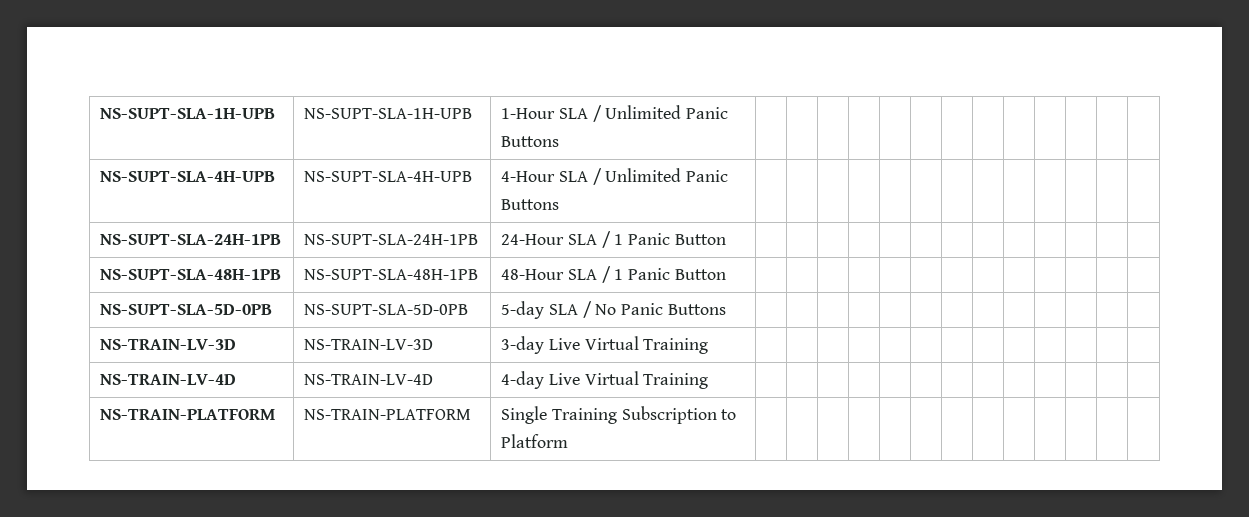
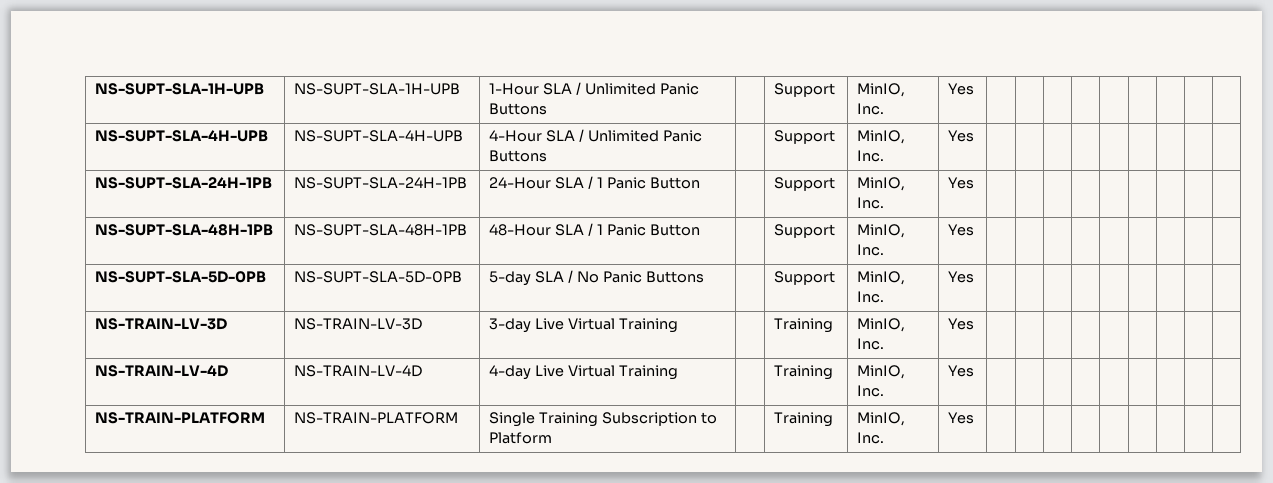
- NS-SUPT-SLA-1H-UPB | NS-SUPT-SLA-1H-UPB | 1-Hour SLA / Unlimited Panic Buttons | | | | | | | | | | | | |
+ NS-SUPT-SLA-1H-UPB | NS-SUPT-SLA-1H-UPB | 1-Hour SLA / Unlimited Panic Buttons | | Support | MinIO, Inc. | Yes | | | | | | | | |
- NS-SUPT-SLA-4H-UPB | NS-SUPT-SLA-4H-UPB | 4-Hour SLA / Unlimited Panic Buttons | | | | | | | | | | | | |
+ NS-SUPT-SLA-4H-UPB | NS-SUPT-SLA-4H-UPB | 4-Hour SLA / Unlimited Panic Buttons | | Support | MinIO, Inc. | Yes | | | | | | | | |
- NS-SUPT-SLA-24H-1PB | NS-SUPT-SLA-24H-1PB | 24-Hour SLA / 1 Panic Button | | | | | | | | | | | | |
+ NS-SUPT-SLA-24H-1PB | NS-SUPT-SLA-24H-1PB | 24-Hour SLA / 1 Panic Button | | Support | MinIO, Inc. | Yes | | | | | | | | |
- NS-SUPT-SLA-48H-1PB | NS-SUPT-SLA-48H-1PB | 48-Hour SLA / 1 Panic Button | | | | | | | | | | | | |
+ NS-SUPT-SLA-48H-1PB | NS-SUPT-SLA-48H-1PB | 48-Hour SLA / 1 Panic Button | | Support | MinIO, Inc. | Yes | | | | | | | | |
- NS-SUPT-SLA-5D-0PB | NS-SUPT-SLA-5D-0PB | 5-day SLA / No Panic Buttons | | | | | | | | | | | | |
+ NS-SUPT-SLA-5D-0PB | NS-SUPT-SLA-5D-0PB | 5-day SLA / No Panic Buttons | | Support | MinIO, Inc. | Yes | | | | | | | | |
- NS-TRAIN-LV-3D | NS-TRAIN-LV-3D | 3-day Live Virtual Training | | | | | | | | | | | | |
+ NS-TRAIN-LV-3D | NS-TRAIN-LV-3D | 3-day Live Virtual Training | | Training | MinIO, Inc. | Yes | | | | | | | | |
- NS-TRAIN-LV-4D | NS-TRAIN-LV-4D | 4-day Live Virtual Training | | | | | | | | | | | | |
+ NS-TRAIN-LV-4D | NS-TRAIN-LV-4D | 4-day Live Virtual Training | | Training | MinIO, Inc. | Yes | | | | | | | | |
- NS-TRAIN-PLATFORM | NS-TRAIN-PLATFORM | Single Training Subscription to Platform | | | | | | | | | | | | |
+ NS-TRAIN-PLATFORM | NS-TRAIN-PLATFORM | Single Training Subscription to Platform | | Training | MinIO, Inc. | Yes | | | | | | | | |

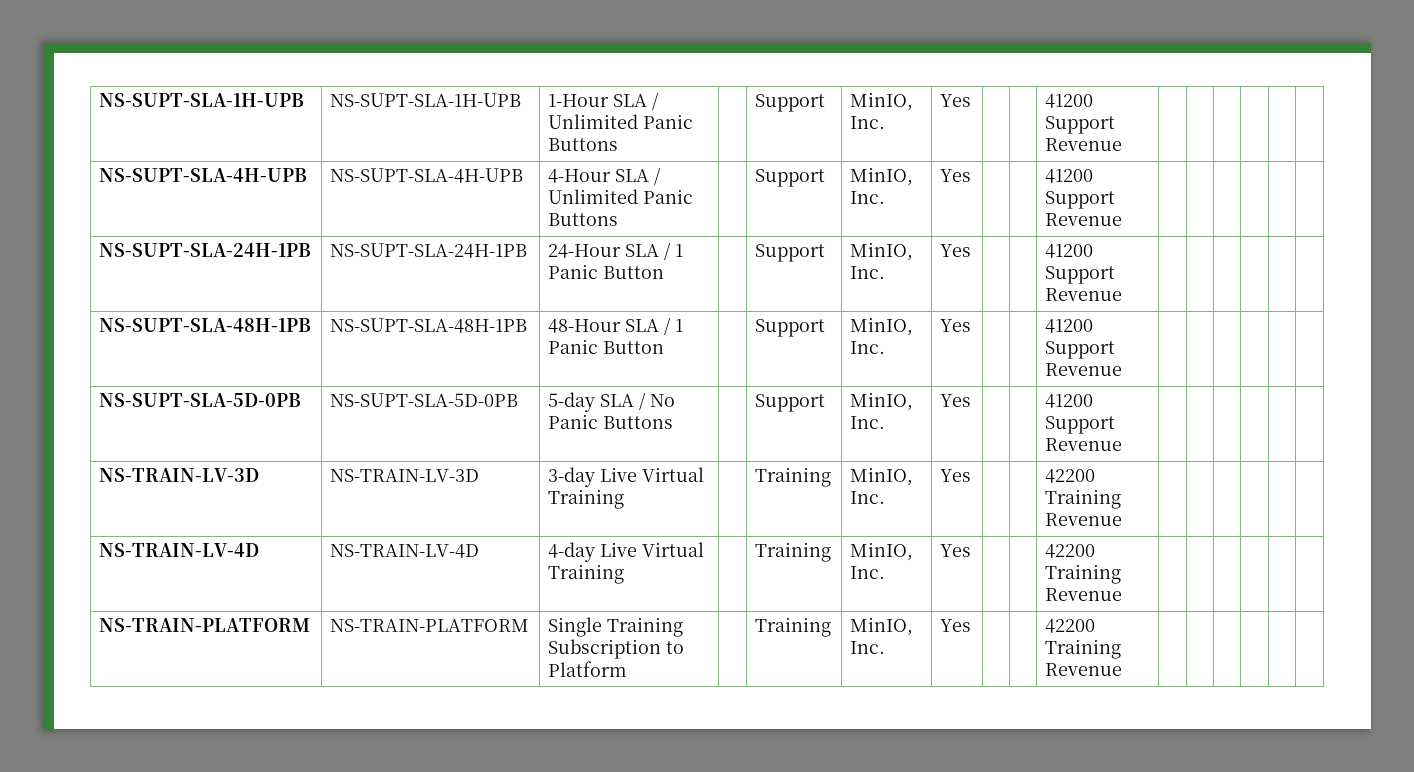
- NS-SUPT-SLA-1H-UPB | NS-SUPT-SLA-1H-UPB | 1-Hour SLA / Unlimited Panic Buttons | | Support | MinIO, Inc. | Yes | | | | | | | | |
+ NS-SUPT-SLA-1H-UPB | NS-SUPT-SLA-1H-UPB | 1-Hour SLA / Unlimited Panic Buttons | | Support | MinIO, Inc. | Yes | | | 41200 Support Revenue | | | | | |
- NS-SUPT-SLA-4H-UPB | NS-SUPT-SLA-4H-UPB | 4-Hour SLA / Unlimited Panic Buttons | | Support | MinIO, Inc. | Yes | | | | | | | | |
+ NS-SUPT-SLA-4H-UPB | NS-SUPT-SLA-4H-UPB | 4-Hour SLA / Unlimited Panic Buttons | | Support | MinIO, Inc. | Yes | | | 41200 Support Revenue | | | | | |
- NS-SUPT-SLA-24H-1PB | NS-SUPT-SLA-24H-1PB | 24-Hour SLA / 1 Panic Button | | Support | MinIO, Inc. | Yes | | | | | | | | |
+ NS-SUPT-SLA-24H-1PB | NS-SUPT-SLA-24H-1PB | 24-Hour SLA / 1 Panic Button | | Support | MinIO, Inc. | Yes | | | 41200 Support Revenue | | | | | |
- NS-SUPT-SLA-48H-1PB | NS-SUPT-SLA-48H-1PB | 48-Hour SLA / 1 Panic Button | | Support | MinIO, Inc. | Yes | | | | | | | | |
+ NS-SUPT-SLA-48H-1PB | NS-SUPT-SLA-48H-1PB | 48-Hour SLA / 1 Panic Button | | Support | MinIO, Inc. | Yes | | | 41200 Support Revenue | | | | | |
- NS-SUPT-SLA-5D-0PB | NS-SUPT-SLA-5D-0PB | 5-day SLA / No Panic Buttons | | Support | MinIO, Inc. | Yes | | | | | | | | |
+ NS-SUPT-SLA-5D-0PB | NS-SUPT-SLA-5D-0PB | 5-day SLA / No Panic Buttons | | Support | MinIO, Inc. | Yes | | | 41200 Support Revenue | | | | | |
- NS-TRAIN-LV-3D | NS-TRAIN-LV-3D | 3-day Live Virtual Training | | Training | MinIO, Inc. | Yes | | | | | | | | |
+ NS-TRAIN-LV-3D | NS-TRAIN-LV-3D | 3-day Live Virtual Training | | Training | MinIO, Inc. | Yes | | | 42200 Training Revenue | | | | | |
- NS-TRAIN-LV-4D | NS-TRAIN-LV-4D | 4-day Live Virtual Training | | Training | MinIO, Inc. | Yes | | | | | | | | |
+ NS-TRAIN-LV-4D | NS-TRAIN-LV-4D | 4-day Live Virtual Training | | Training | MinIO, Inc. | Yes | | | 42200 Training Revenue | | | | | |
- NS-TRAIN-PLATFORM | NS-TRAIN-PLATFORM | Single Training Subscription to Platform | | Training | MinIO, Inc. | Yes | | | | | | | | |
+ NS-TRAIN-PLATFORM | NS-TRAIN-PLATFORM | Single Training Subscription to Platform | | Training | MinIO, Inc. | Yes | | | 42200 Training Revenue | | | | | |

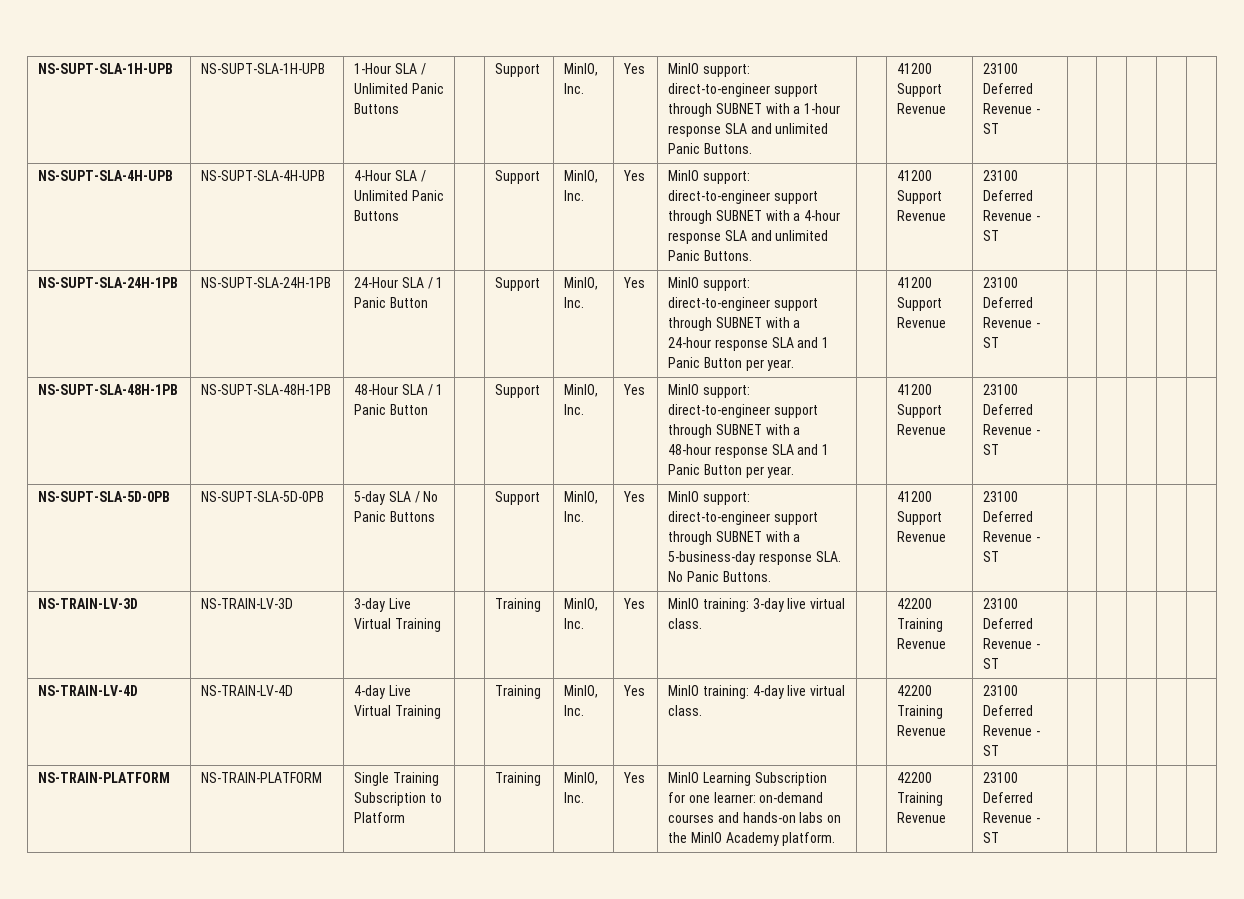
- NS-SUPT-SLA-1H-UPB | NS-SUPT-SLA-1H-UPB | 1-Hour SLA / Unlimited Panic Buttons | | Support | MinIO, Inc. | Yes | | | 41200 Support Revenue | | | | | |
+ NS-SUPT-SLA-1H-UPB | NS-SUPT-SLA-1H-UPB | 1-Hour SLA / Unlimited Panic Buttons | | Support | MinIO, Inc. | Yes | MinIO support: direct-to-engineer support through SUBNET with a 1-hour response SLA and unlimited Panic Buttons. | | 41200 Support Revenue | 23100 Deferred Revenue - ST | | | | |
- NS-SUPT-SLA-4H-UPB | NS-SUPT-SLA-4H-UPB | 4-Hour SLA / Unlimited Panic Buttons | | Support | MinIO, Inc. | Yes | | | 41200 Support Revenue | | | | | |
+ NS-SUPT-SLA-4H-UPB | NS-SUPT-SLA-4H-UPB | 4-Hour SLA / Unlimited Panic Buttons | | Support | MinIO, Inc. | Yes | MinIO support: direct-to-engineer support through SUBNET with a 4-hour response SLA and unlimited Panic Buttons. | | 41200 Support Revenue | 23100 Deferred Revenue - ST | | | | |
- NS-SUPT-SLA-24H-1PB | NS-SUPT-SLA-24H-1PB | 24-Hour SLA / 1 Panic Button | | Support | MinIO, Inc. | Yes | | | 41200 Support Revenue | | | | | |
+ NS-SUPT-SLA-24H-1PB | NS-SUPT-SLA-24H-1PB | 24-Hour SLA / 1 Panic Button | | Support | MinIO, Inc. | Yes | MinIO support: direct-to-engineer support through SUBNET with a 24-hour response SLA and 1 Panic Button per year. | | 41200 Support Revenue | 23100 Deferred Revenue - ST | | | | |
- NS-SUPT-SLA-48H-1PB | NS-SUPT-SLA-48H-1PB | 48-Hour SLA / 1 Panic Button | | Support | MinIO, Inc. | Yes | | | 41200 Support Revenue | | | | | |
+ NS-SUPT-SLA-48H-1PB | NS-SUPT-SLA-48H-1PB | 48-Hour SLA / 1 Panic Button | | Support | MinIO, Inc. | Yes | MinIO support: direct-to-engineer support through SUBNET with a 48-hour response SLA and 1 Panic Button per year. | | 41200 Support Revenue | 23100 Deferred Revenue - ST | | | | |
- NS-SUPT-SLA-5D-0PB | NS-SUPT-SLA-5D-0PB | 5-day SLA / No Panic Buttons | | Support | MinIO, Inc. | Yes | | | 41200 Support Revenue | | | | | |
+ NS-SUPT-SLA-5D-0PB | NS-SUPT-SLA-5D-0PB | 5-day SLA / No Panic Buttons | | Support | MinIO, Inc. | Yes | MinIO support: direct-to-engineer support through SUBNET with a 5-business-day response SLA. No Panic Buttons. | | 41200 Support Revenue | 23100 Deferred Revenue - ST | | | | |
- NS-TRAIN-LV-3D | NS-TRAIN-LV-3D | 3-day Live Virtual Training | | Training | MinIO, Inc. | Yes | | | 42200 Training Revenue | | | | | |
+ NS-TRAIN-LV-3D | NS-TRAIN-LV-3D | 3-day Live Virtual Training | | Training | MinIO, Inc. | Yes | MinIO training: 3-day live virtual class. | | 42200 Training Revenue | 23100 Deferred Revenue - ST | | | | |
- NS-TRAIN-LV-4D | NS-TRAIN-LV-4D | 4-day Live Virtual Training | | Training | MinIO, Inc. | Yes | | | 42200 Training Revenue | | | | | |
+ NS-TRAIN-LV-4D | NS-TRAIN-LV-4D | 4-day Live Virtual Training | | Training | MinIO, Inc. | Yes | MinIO training: 4-day live virtual class. | | 42200 Training Revenue | 23100 Deferred Revenue - ST | | | | |
- NS-TRAIN-PLATFORM | NS-TRAIN-PLATFORM | Single Training Subscription to Platform | | Training | MinIO, Inc. | Yes | | | 42200 Training Revenue | | | | | |
+ NS-TRAIN-PLATFORM | NS-TRAIN-PLATFORM | Single Training Subscription to Platform | | Training | MinIO, Inc. | Yes | MinIO Learning Subscription for one learner: on-demand courses and hands-on labs on the MinIO Academy platform. | | 42200 Training Revenue | 23100 Deferred Revenue - ST | | | | |

